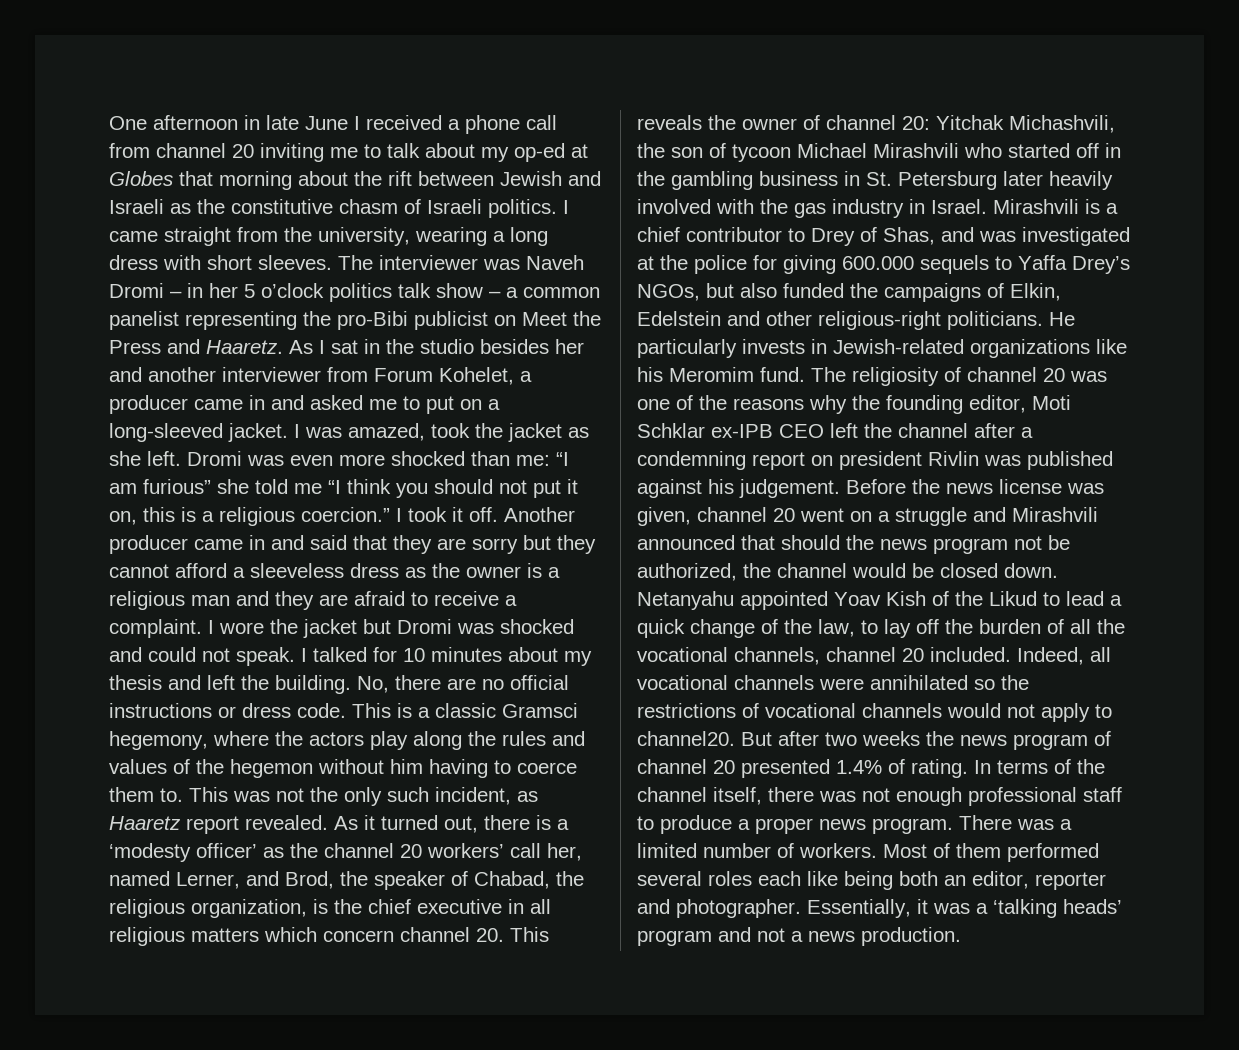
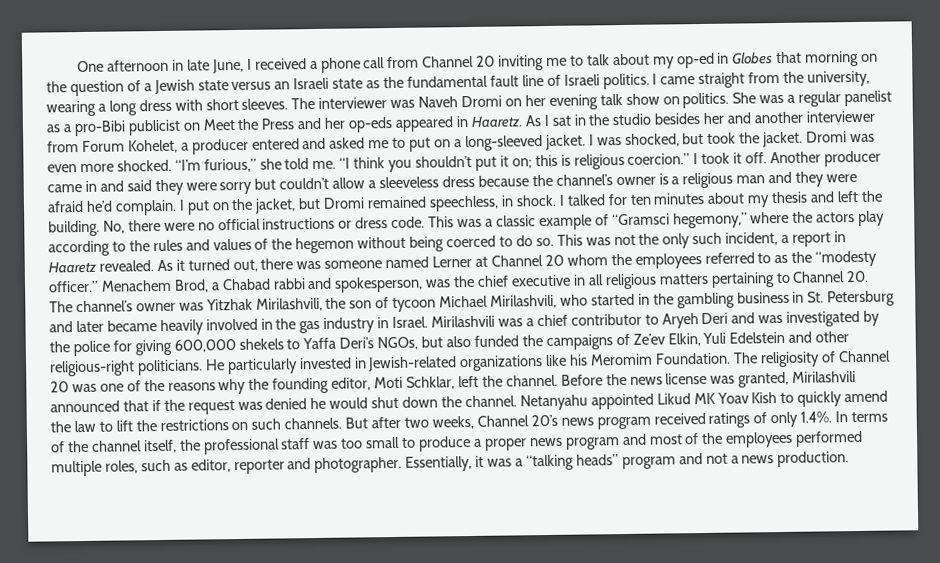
- One afternoon in late June I received a phone call from channel 20 inviting me to talk about my op-ed at Globes that morning about the rift between Jewish and Israeli as the constitutive chasm of Israeli politics.
+ One afternoon in late June, I received a phone call from Channel 20 inviting me to talk about my op-ed in Globes that morning on the question of a Jewish state versus an Israeli state as the fundamental fault line of Israeli politics.
- The interviewer was Naveh Dromi – in her 5 o’clock politics talk show – a common panelist representing the pro-Bibi publicist on Meet the Press and Haaretz.
+ The interviewer was Naveh Dromi on her evening talk show on politics. She was a regular panelist as a pro-Bibi publicist on Meet the Press and her op-eds appeared in Haaretz.
- As I sat in the studio besides her and another interviewer from Forum Kohelet, a producer came in and asked me to put on a long-sleeved jacket.
+ As I sat in the studio besides her and another interviewer from Forum Kohelet, a producer entered and asked me to put on a long-sleeved jacket.
- I was amazed, took the jacket as she left. Dromi was even more shocked than me: “I am furious” she told me “I think you should not put it on, this is a religious coercion.”
+ I was shocked, but took the jacket. Dromi was even more shocked. “I’m furious,” she told me. “I think you shouldn’t put it on; this is religious coercion.”
- Another producer came in and said that they are sorry but they cannot afford a sleeveless dress as the owner is a religious man and they are afraid to receive a complaint. I wore the jacket but Dromi was shocked and could not speak.
+ Another producer came in and said they were sorry but couldn’t allow a sleeveless dress because the channel’s owner is a religious man and they were afraid he’d complain. I put on the jacket, but Dromi remained speechless, in shock.
- I talked for 10 minutes about my thesis and left the building.
+ I talked for ten minutes about my thesis and left the building.
- No, there are no official instructions or dress code.
+ No, there were no official instructions or dress code.
- This is a classic Gramsci hegemony, where the actors play along the rules and values of the hegemon without him having to coerce them to.
+ This was a classic example of “Gramsci hegemony,” where the actors play according to the rules and values of the hegemon without being coerced to do so.
- This was not the only such incident, as Haaretz report revealed.
+ This was not the only such incident, a report in Haaretz revealed.
- As it turned out, there is a ‘modesty officer’ as the channel 20 workers’ call her, named Lerner, and Brod, the speaker of Chabad, the religious organization, is the chief executive in all religious matters which concern channel 20. This reveals the owner of channel 20: Yitchak Michashvili, the son of tycoon Michael Mirashvili who started off in the gambling business in St. Petersburg later heavily involved with the gas industry in Israel.
+ As it turned out, there was someone named Lerner at Channel 20 whom the employees referred to as the “modesty officer.” Menachem Brod, a Chabad rabbi and spokesperson, was the chief executive in all religious matters pertaining to Channel 20. The channel’s owner was Yitzhak Mirilashvili, the son of tycoon Michael Mirilashvili, who started in the gambling business in St. Petersburg and later became heavily involved in the gas industry in Israel.
- Mirashvili is a chief contributor to Drey of Shas, and was investigated at the police for giving 600.000 sequels to Yaffa Drey’s NGOs, but also funded the campaigns of Elkin, Edelstein and other religious-right politicians.
+ Mirilashvili was a chief contributor to Aryeh Deri and was investigated by the police for giving 600,000 shekels to Yaffa Deri’s NGOs, but also funded the campaigns of Ze’ev Elkin, Yuli Edelstein and other religious-right politicians.
- He particularly invests in Jewish-related organizations like his Meromim fund.
+ He particularly invested in Jewish-related organizations like his Meromim Foundation.
- The religiosity of channel 20 was one of the reasons why the founding editor, Moti Schklar ex-IPB CEO left the channel after a condemning report on president Rivlin was published against his judgement.
+ The religiosity of Channel 20 was one of the reasons why the founding editor, Moti Schklar, left the channel.
- Before the news license was given, channel 20 went on a struggle and Mirashvili announced that should the news program not be authorized, the channel would be closed down. Netanyahu appointed Yoav Kish of the Likud to lead a quick change of the law, to lay off the burden of all the vocational channels, channel 20 included. Indeed, all vocational channels were annihilated so the restrictions of vocational channels would not apply to channel20. But after two weeks the news program of channel 20 presented 1.4% of rating. In terms of the channel itself, there was not enough professional staff to produce a proper news program. There was a limited number of workers. Most of them performed several roles each like being both an editor, reporter and photographer.
+ Before the news license was granted, Mirilashvili announced that if the request was denied he would shut down the channel. Netanyahu appointed Likud MK Yoav Kish to quickly amend the law to lift the restrictions on such channels. But after two weeks, Channel 20’s news program received ratings of only 1.4%. In terms of the channel itself, the professional staff was too small to produce a proper news program and most of the employees performed multiple roles, such as editor, reporter and photographer.
- Essentially, it was a ‘talking heads’ program and not a news production.
+ Essentially, it was a “talking heads” program and not a news production.

